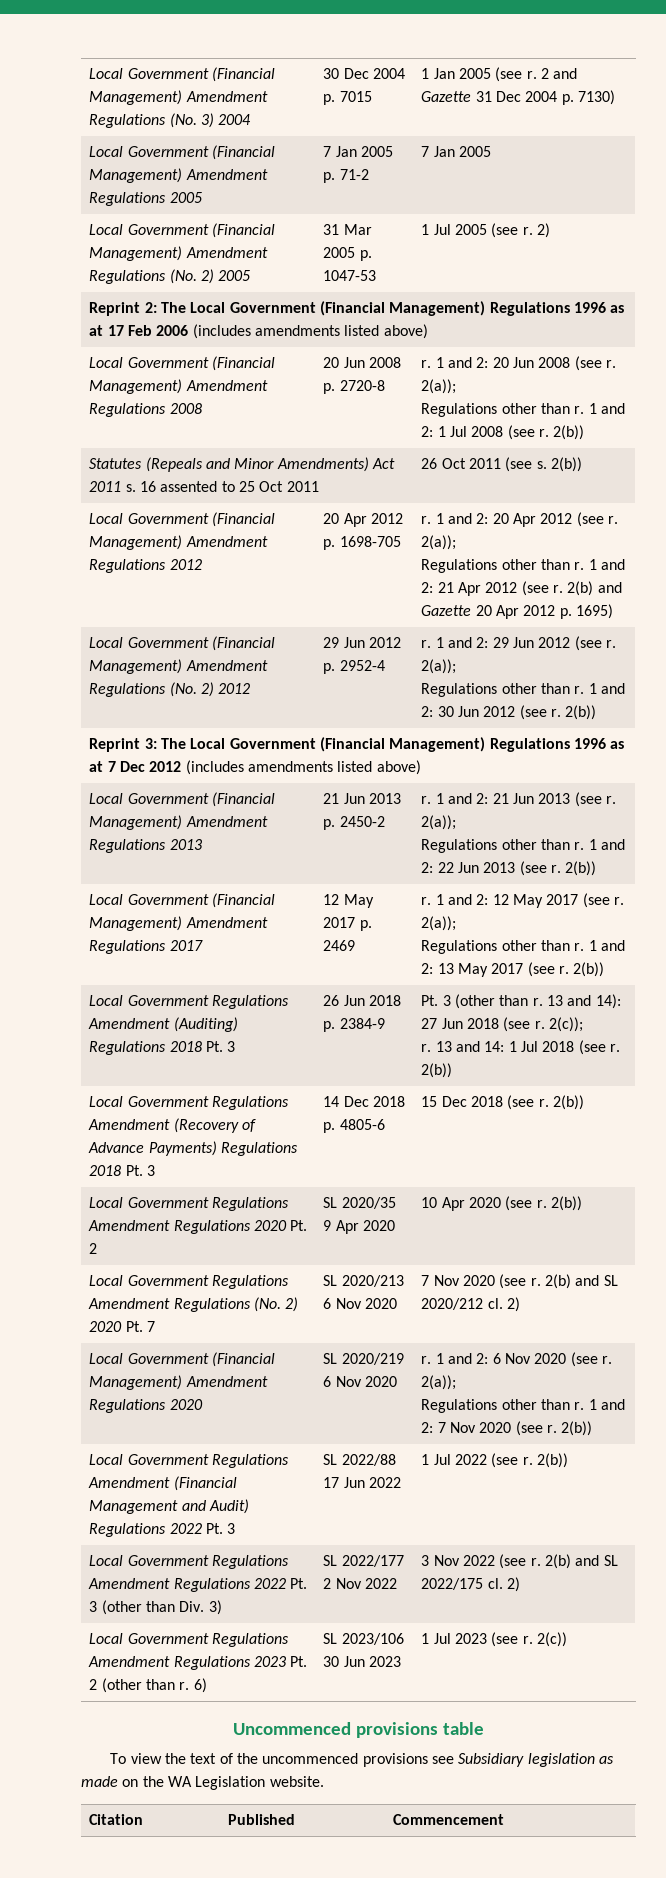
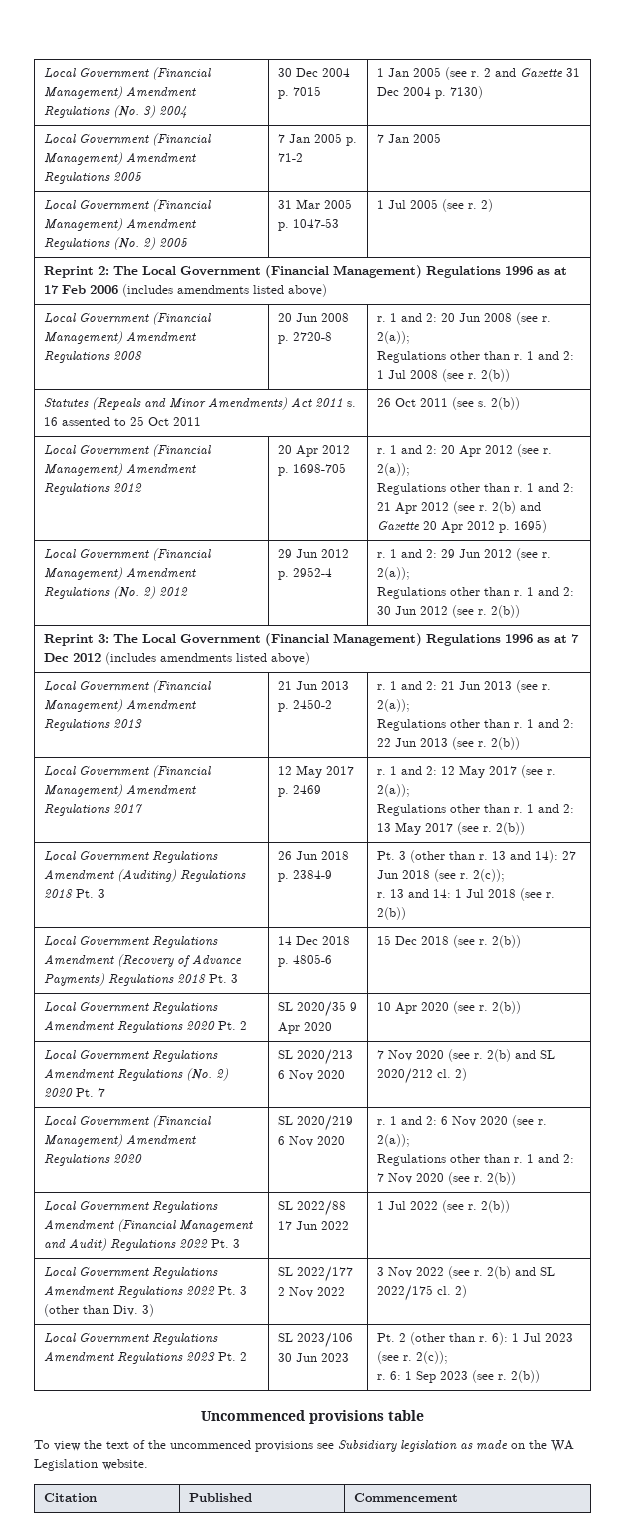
- Local Government Regulations Amendment Regulations 2023 Pt. 2 (other than r. 6) | SL 2023/106 30 Jun 2023 | 1 Jul 2023 (see r. 2(c))
+ Local Government Regulations Amendment Regulations 2023 Pt. 2 | SL 2023/106 30 Jun 2023 | Pt. 2 (other than r. 6): 1 Jul 2023 (see r. 2(c));
+ r. 6: 1 Sep 2023 (see r. 2(b))

